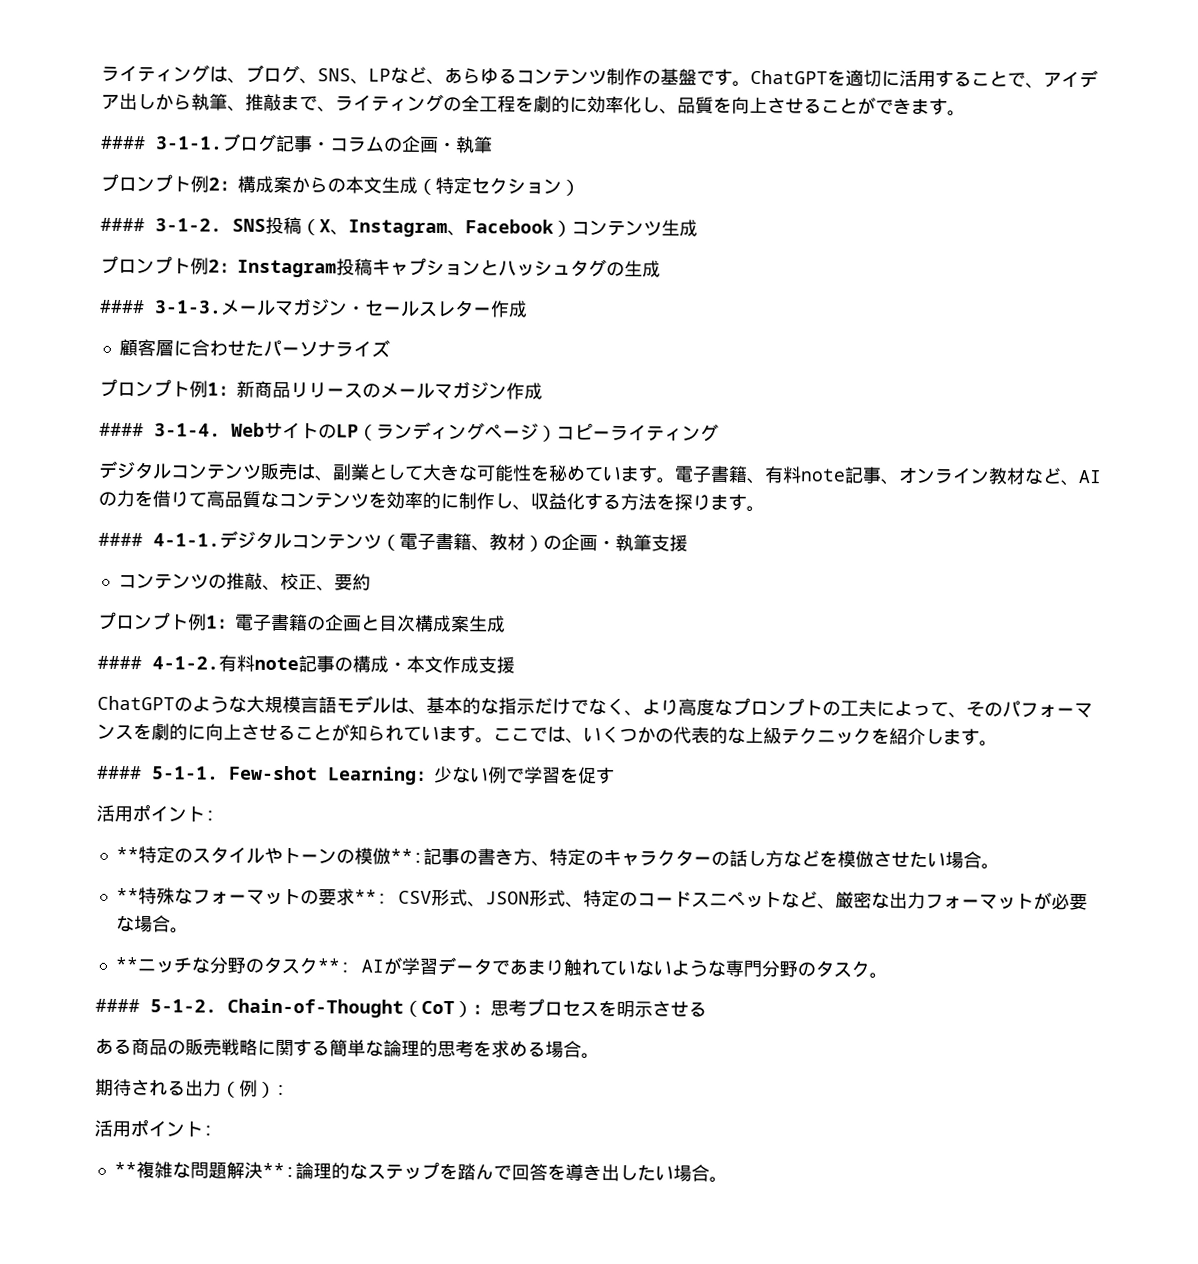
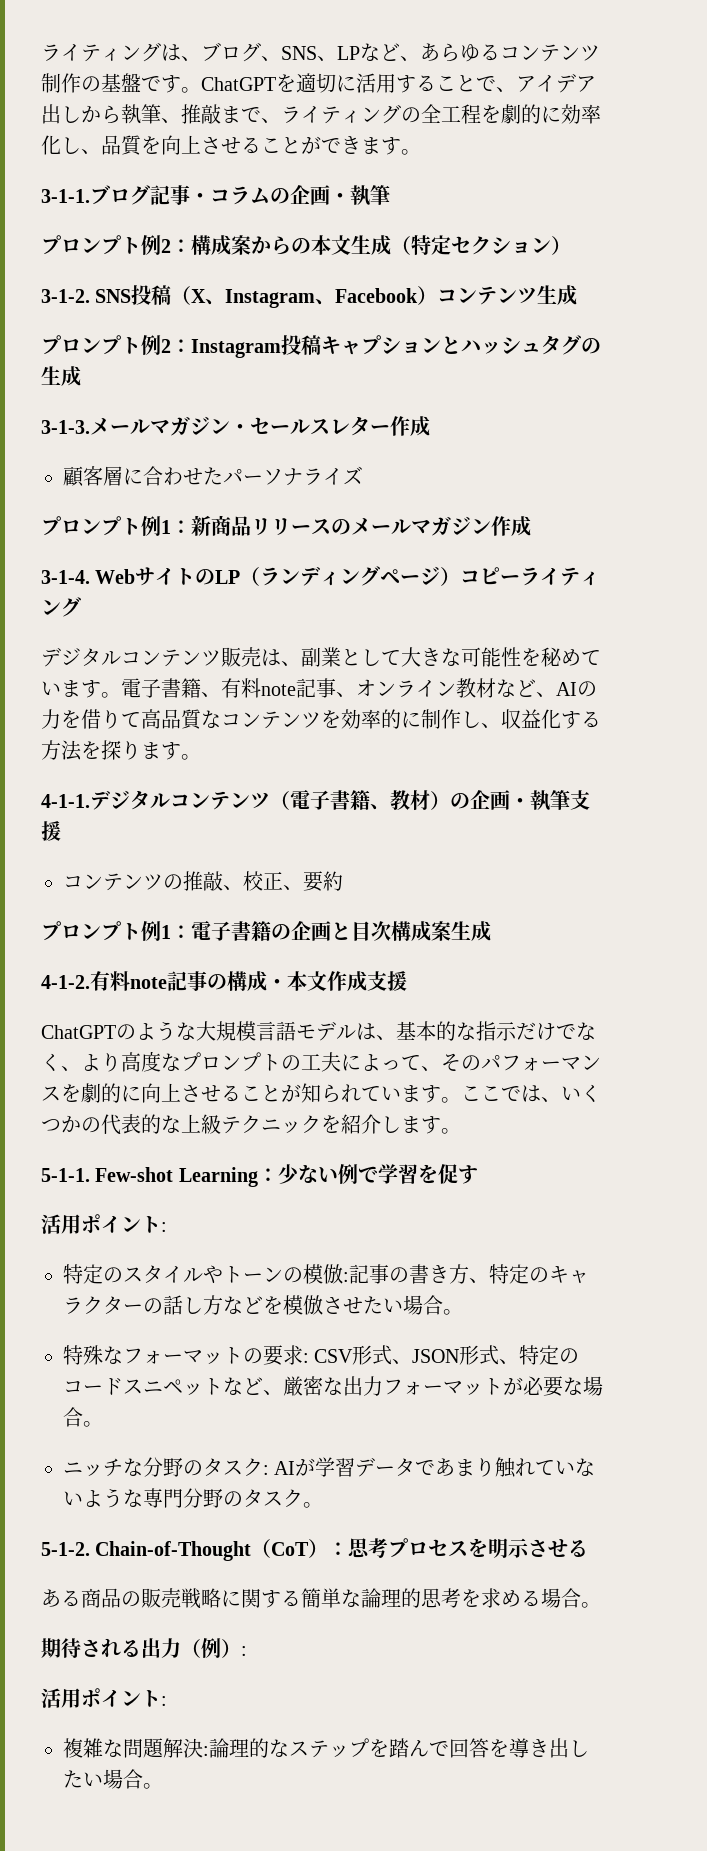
- #### 3-1-1.
+ 3-1-1.
- #### 3-1-2.
+ 3-1-2.
- #### 3-1-3.
+ 3-1-3.
- #### 3-1-4.
+ 3-1-4.
- #### 4-1-1.
+ 4-1-1.
- #### 4-1-2.
+ 4-1-2.
- #### 5-1-1.
+ 5-1-1.
- **特定のスタイルやトーンの模倣**:記事の書き方、特定のキャラクターの話し方などを模倣させたい場合。
+ 特定のスタイルやトーンの模倣:記事の書き方、特定のキャラクターの話し方などを模倣させたい場合。
- **特殊なフォーマットの要求**: CSV形式、JSON形式、特定のコードスニペットなど、厳密な出力フォーマットが必要な場合。
+ 特殊なフォーマットの要求: CSV形式、JSON形式、特定のコードスニペットなど、厳密な出力フォーマットが必要な場合。
- **ニッチな分野のタスク**: AIが学習データであまり触れていないような専門分野のタスク。
+ ニッチな分野のタスク: AIが学習データであまり触れていないような専門分野のタスク。
- #### 5-1-2.
+ 5-1-2.
- **複雑な問題解決**:論理的なステップを踏んで回答を導き出したい場合。
+ 複雑な問題解決:論理的なステップを踏んで回答を導き出したい場合。

